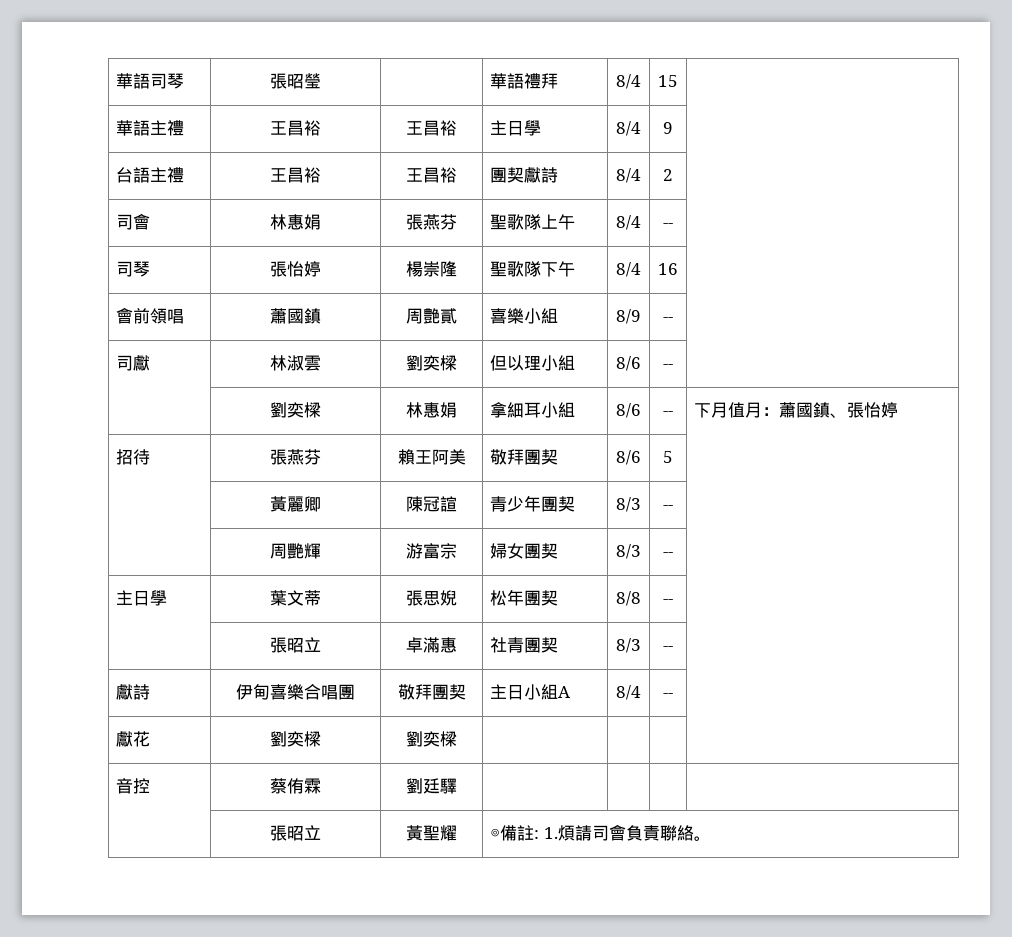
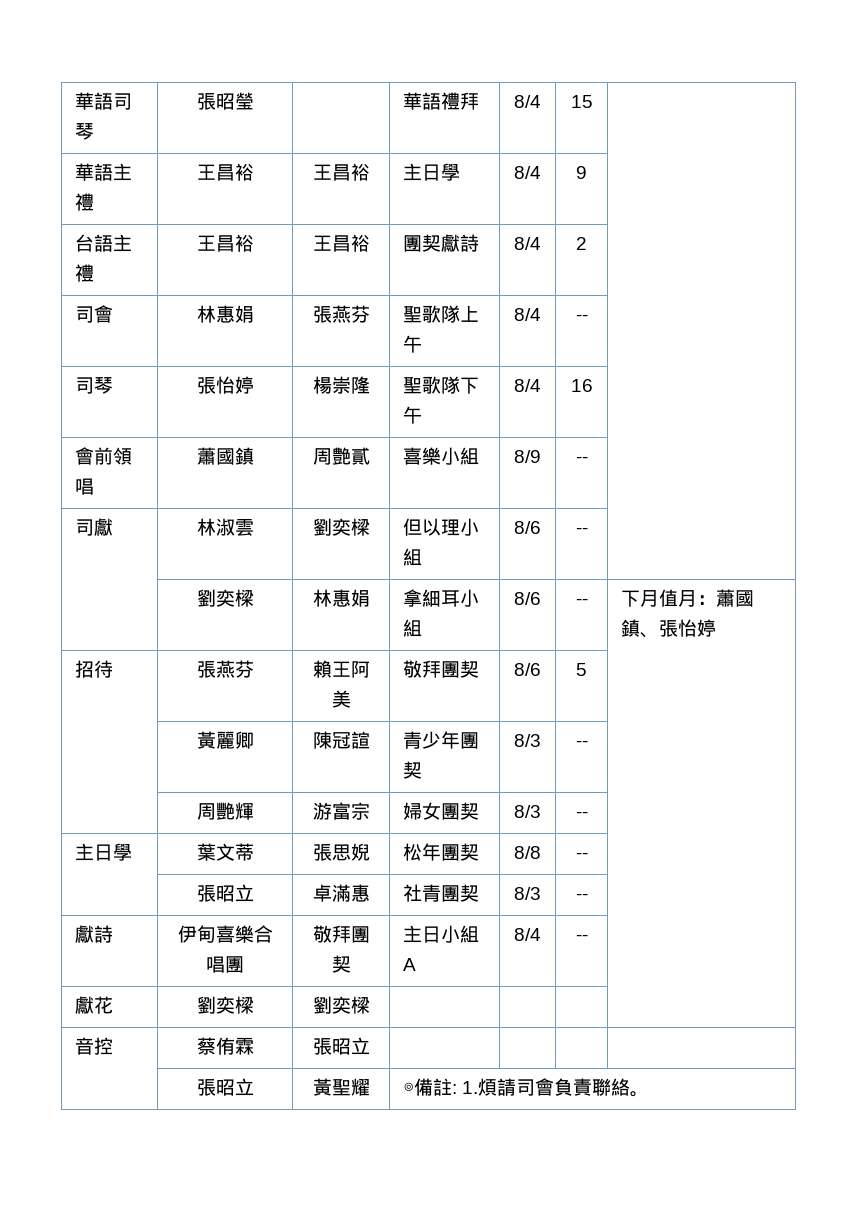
- 音控 | 蔡侑霖 | 劉廷驛 | | | |
+ 音控 | 蔡侑霖 | 張昭立 | | | |

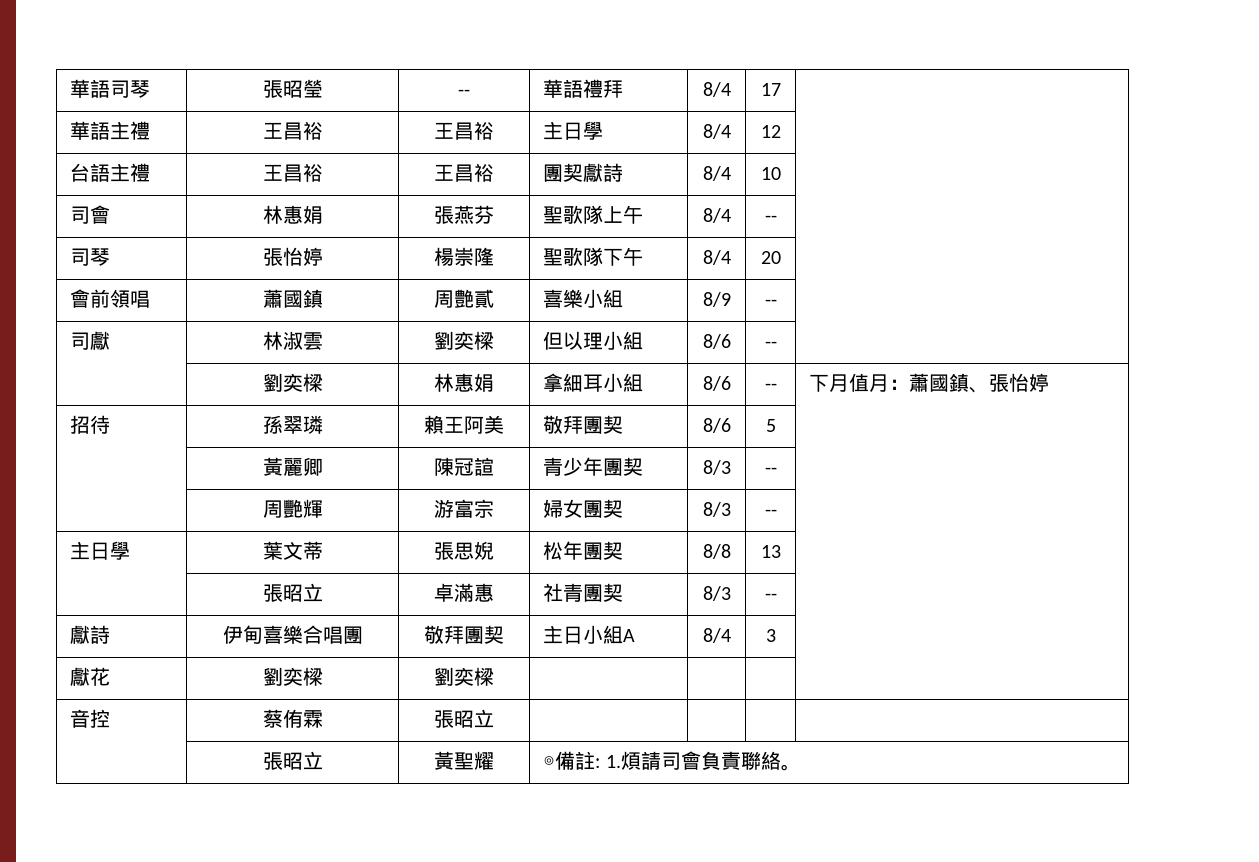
- 華語司琴 | 張昭瑩 | | 華語禮拜 | 8/4 | 15 |
+ 華語司琴 | 張昭瑩 | -- | 華語禮拜 | 8/4 | 17 |
- 華語主禮 | 王昌裕 | 王昌裕 | 主日學 | 8/4 | 9 |
+ 華語主禮 | 王昌裕 | 王昌裕 | 主日學 | 8/4 | 12 |
- 台語主禮 | 王昌裕 | 王昌裕 | 團契獻詩 | 8/4 | 2 |
+ 台語主禮 | 王昌裕 | 王昌裕 | 團契獻詩 | 8/4 | 10 |
- 司琴 | 張怡婷 | 楊崇隆 | 聖歌隊下午 | 8/4 | 16 |
+ 司琴 | 張怡婷 | 楊崇隆 | 聖歌隊下午 | 8/4 | 20 |
- 招待 | 張燕芬 | 賴王阿美 | 敬拜團契 | 8/6 | 5 |
+ 招待 | 孫翠璘 | 賴王阿美 | 敬拜團契 | 8/6 | 5 |
- 主日學 | 葉文蒂 | 張思婗 | 松年團契 | 8/8 | -- |
+ 主日學 | 葉文蒂 | 張思婗 | 松年團契 | 8/8 | 13 |
- 獻詩 | 伊甸喜樂合唱團 | 敬拜團契 | 主日小組A | 8/4 | -- |
+ 獻詩 | 伊甸喜樂合唱團 | 敬拜團契 | 主日小組A | 8/4 | 3 |

